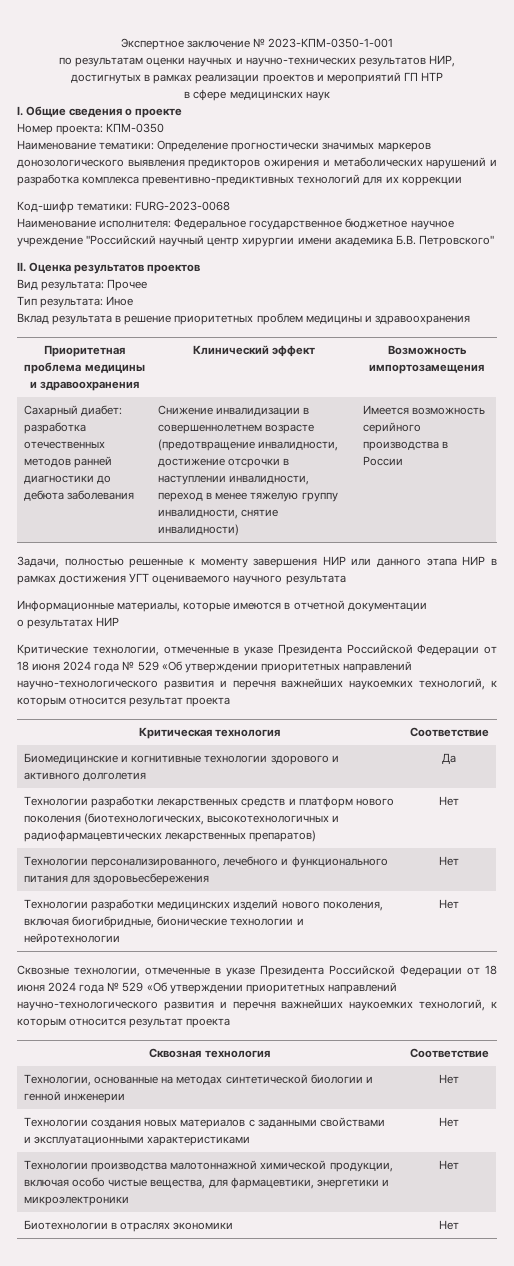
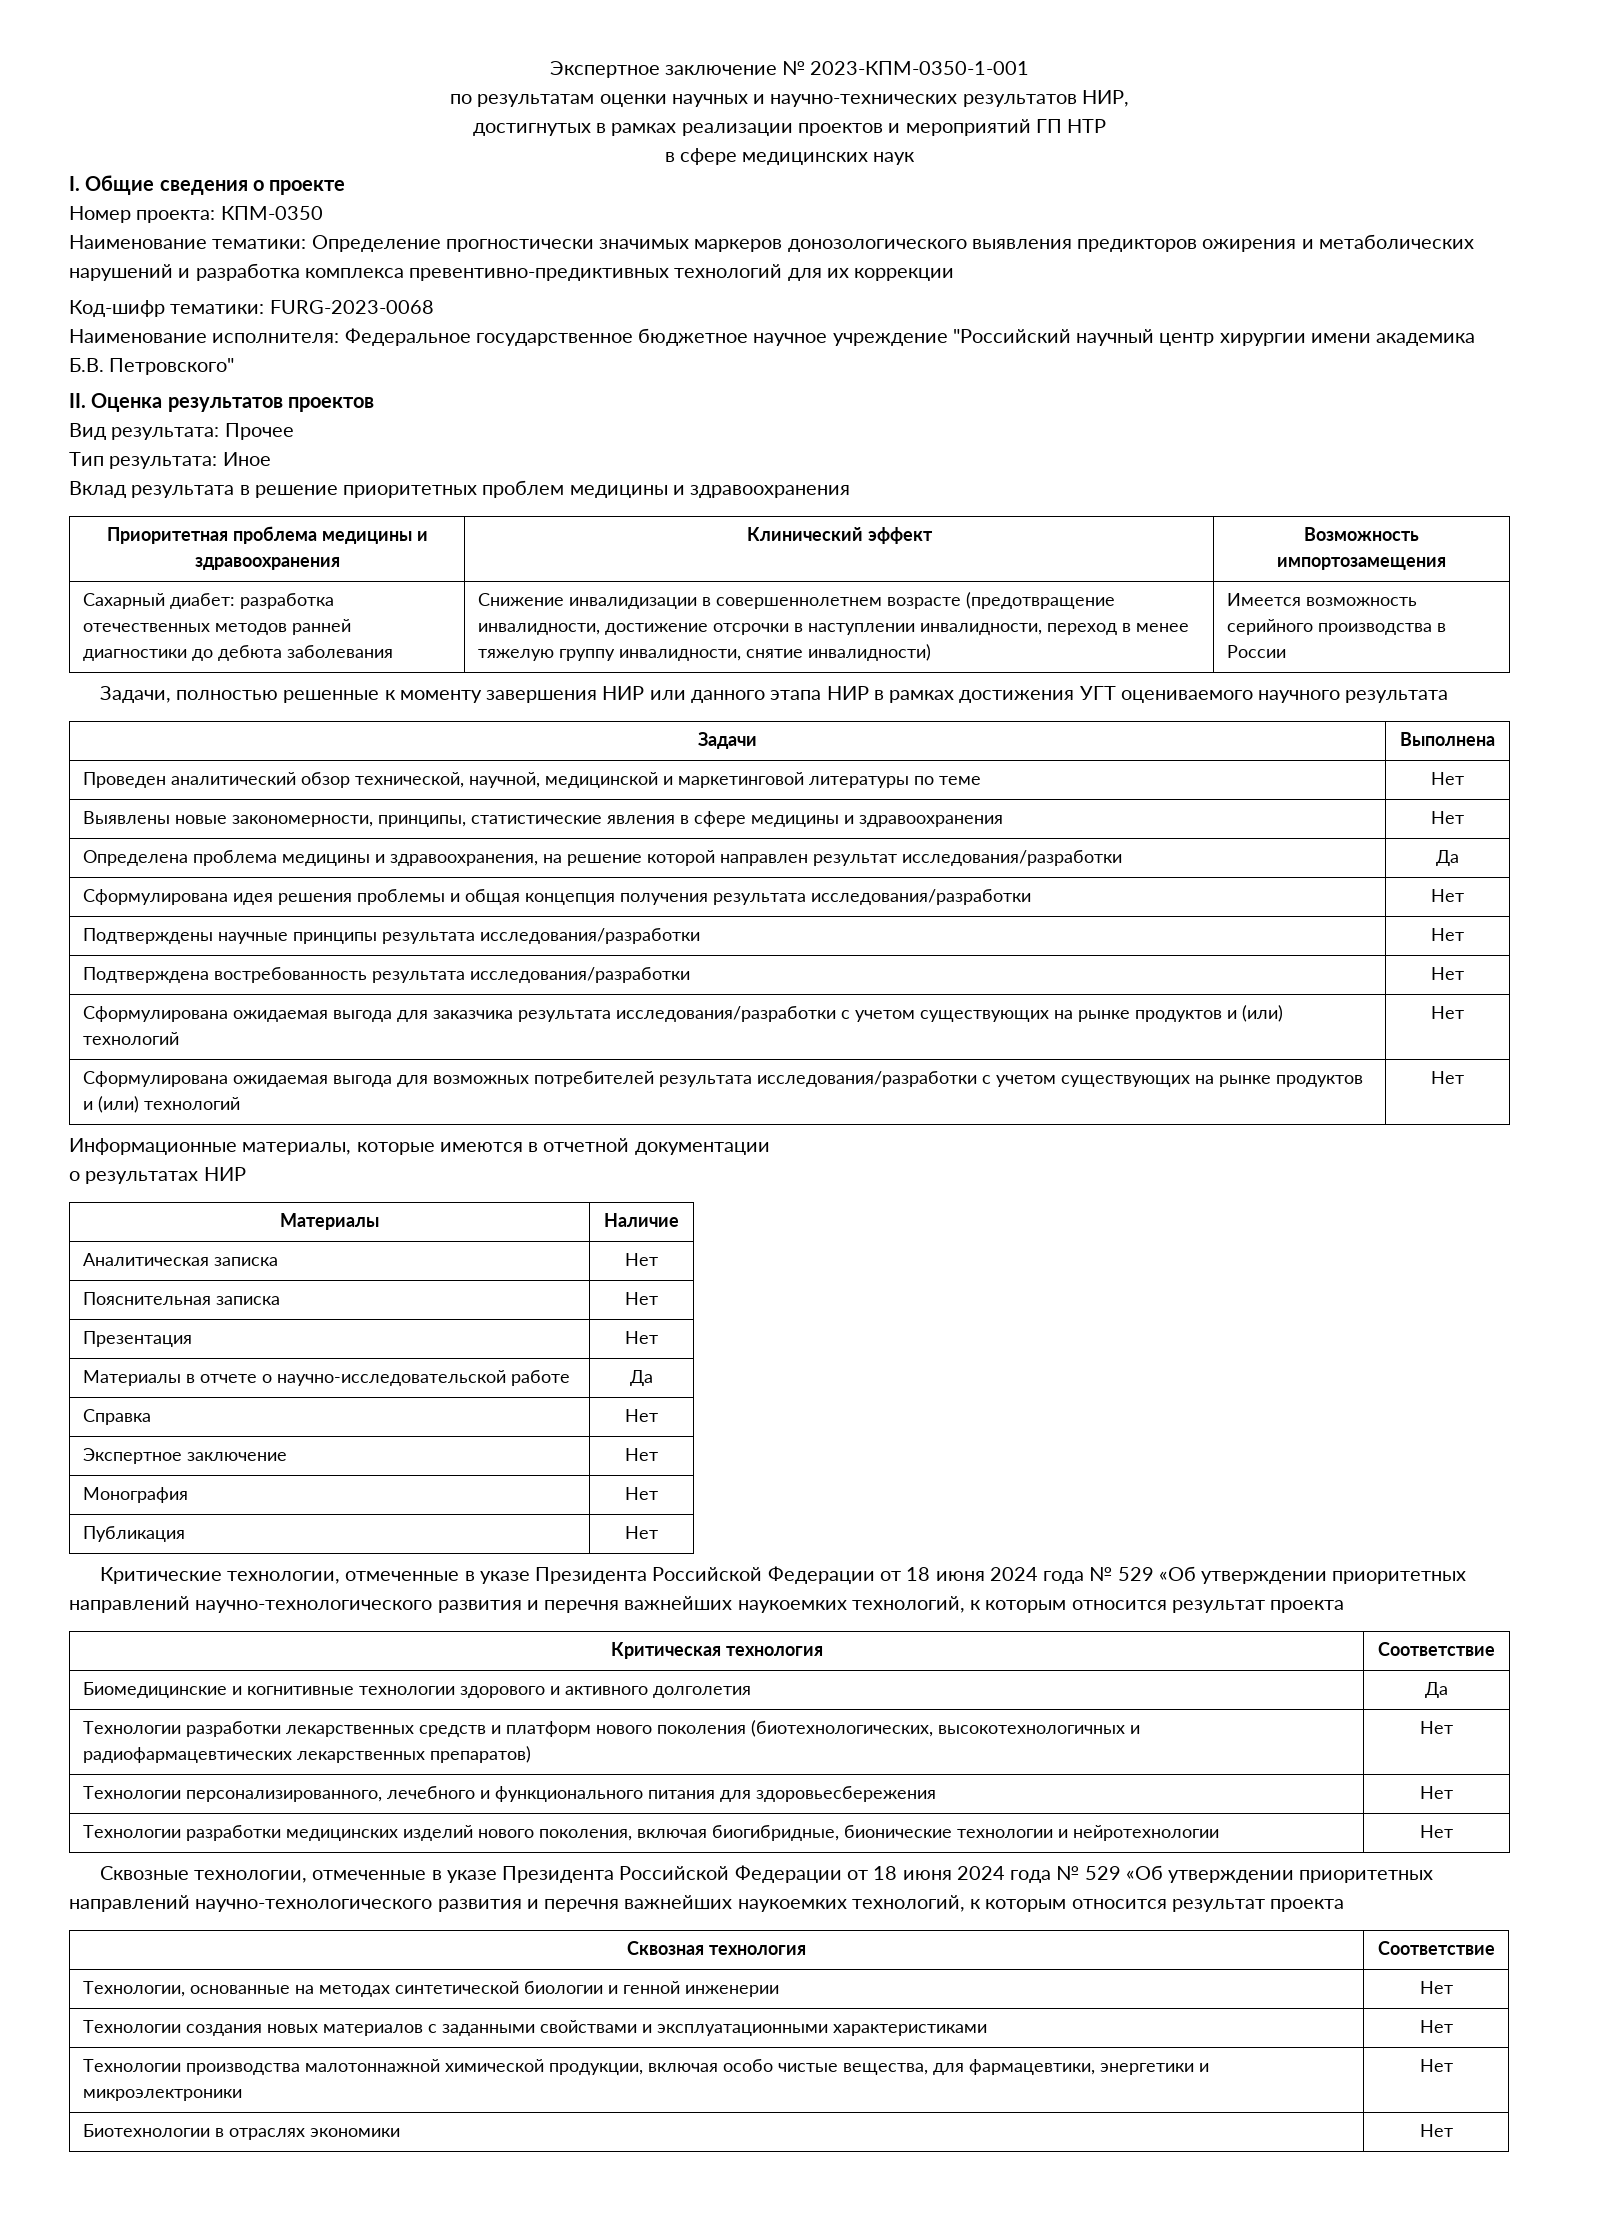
+ Задачи | Выполнена
+ Проведен аналитический обзор технической, научной, медицинской и маркетинговой литературы по теме | Нет
+ Выявлены новые закономерности, принципы, статистические явления в сфере медицины и здравоохранения | Нет
+ Определена проблема медицины и здравоохранения, на решение которой направлен результат исследования/разработки | Да
+ Сформулирована идея решения проблемы и общая концепция получения результата исследования/разработки | Нет
+ Подтверждены научные принципы результата исследования/разработки | Нет
+ Подтверждена востребованность результата исследования/разработки | Нет
+ Сформулирована ожидаемая выгода для заказчика результата исследования/разработки с учетом существующих на рынке продуктов и (или) технологий | Нет
+ Сформулирована ожидаемая выгода для возможных потребителей результата исследования/разработки с учетом существующих на рынке продуктов и (или) технологий | Нет
+ Материалы | Наличие
+ Аналитическая записка | Нет
+ Пояснительная записка | Нет
+ Презентация | Нет
+ Материалы в отчете о научно-исследовательской работе | Да
+ Справка | Нет
+ Экспертное заключение | Нет
+ Монография | Нет
+ Публикация | Нет

